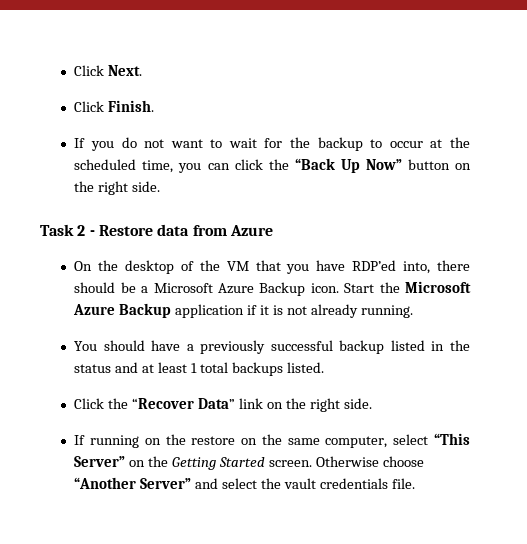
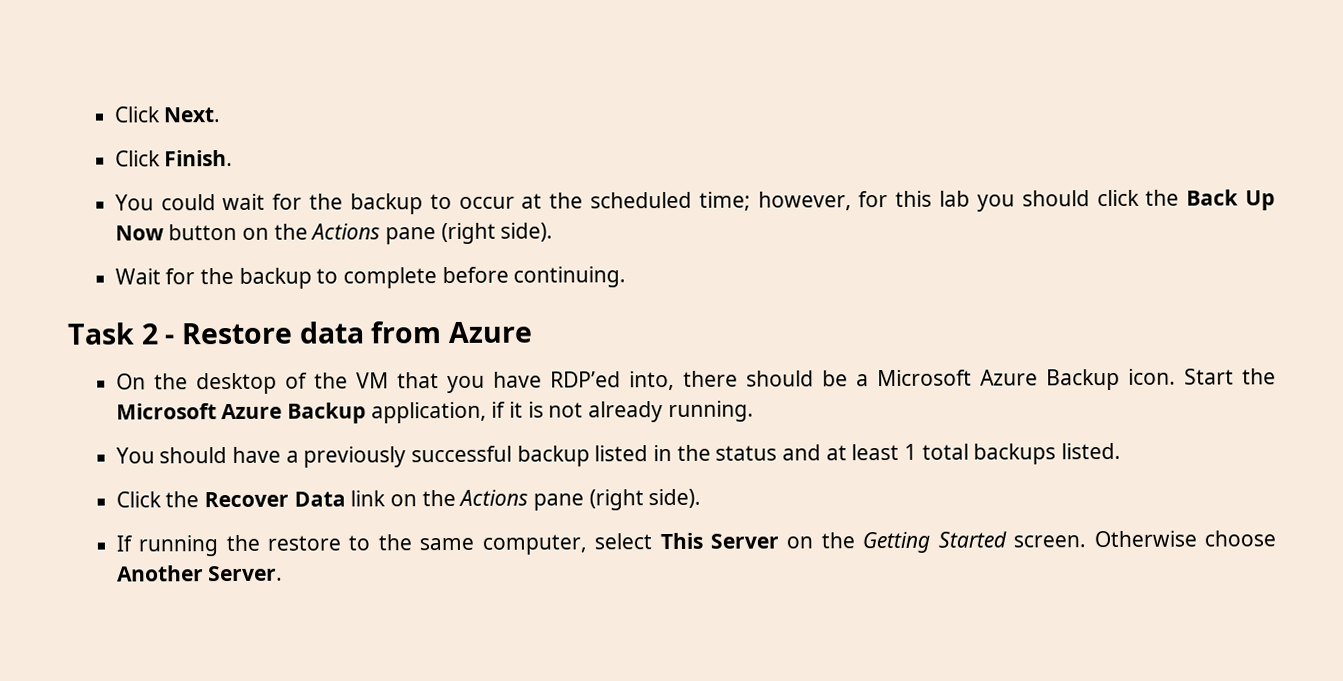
- If you do not want to wait for the backup to occur at the scheduled time, you can click the “Back Up Now” button on the right side.
+ You could wait for the backup to occur at the scheduled time; however, for this lab you should click the Back Up Now button on the Actions pane (right side).
+ Wait for the backup to complete before continuing.
- Start the Microsoft Azure Backup application if it is not already running.
+ Start the Microsoft Azure Backup application, if it is not already running.
- Click the “Recover Data” link on the right side.
+ Click the Recover Data link on the Actions pane (right side).
- If running on the restore on the same computer, select “This Server” on the Getting Started screen.
+ If running the restore to the same computer, select This Server on the Getting Started screen.
- Otherwise choose “Another Server” and select the vault credentials file.
+ Otherwise choose Another Server.

